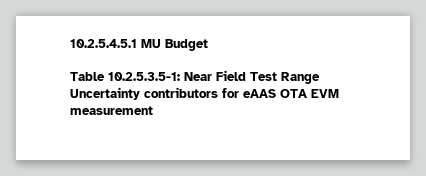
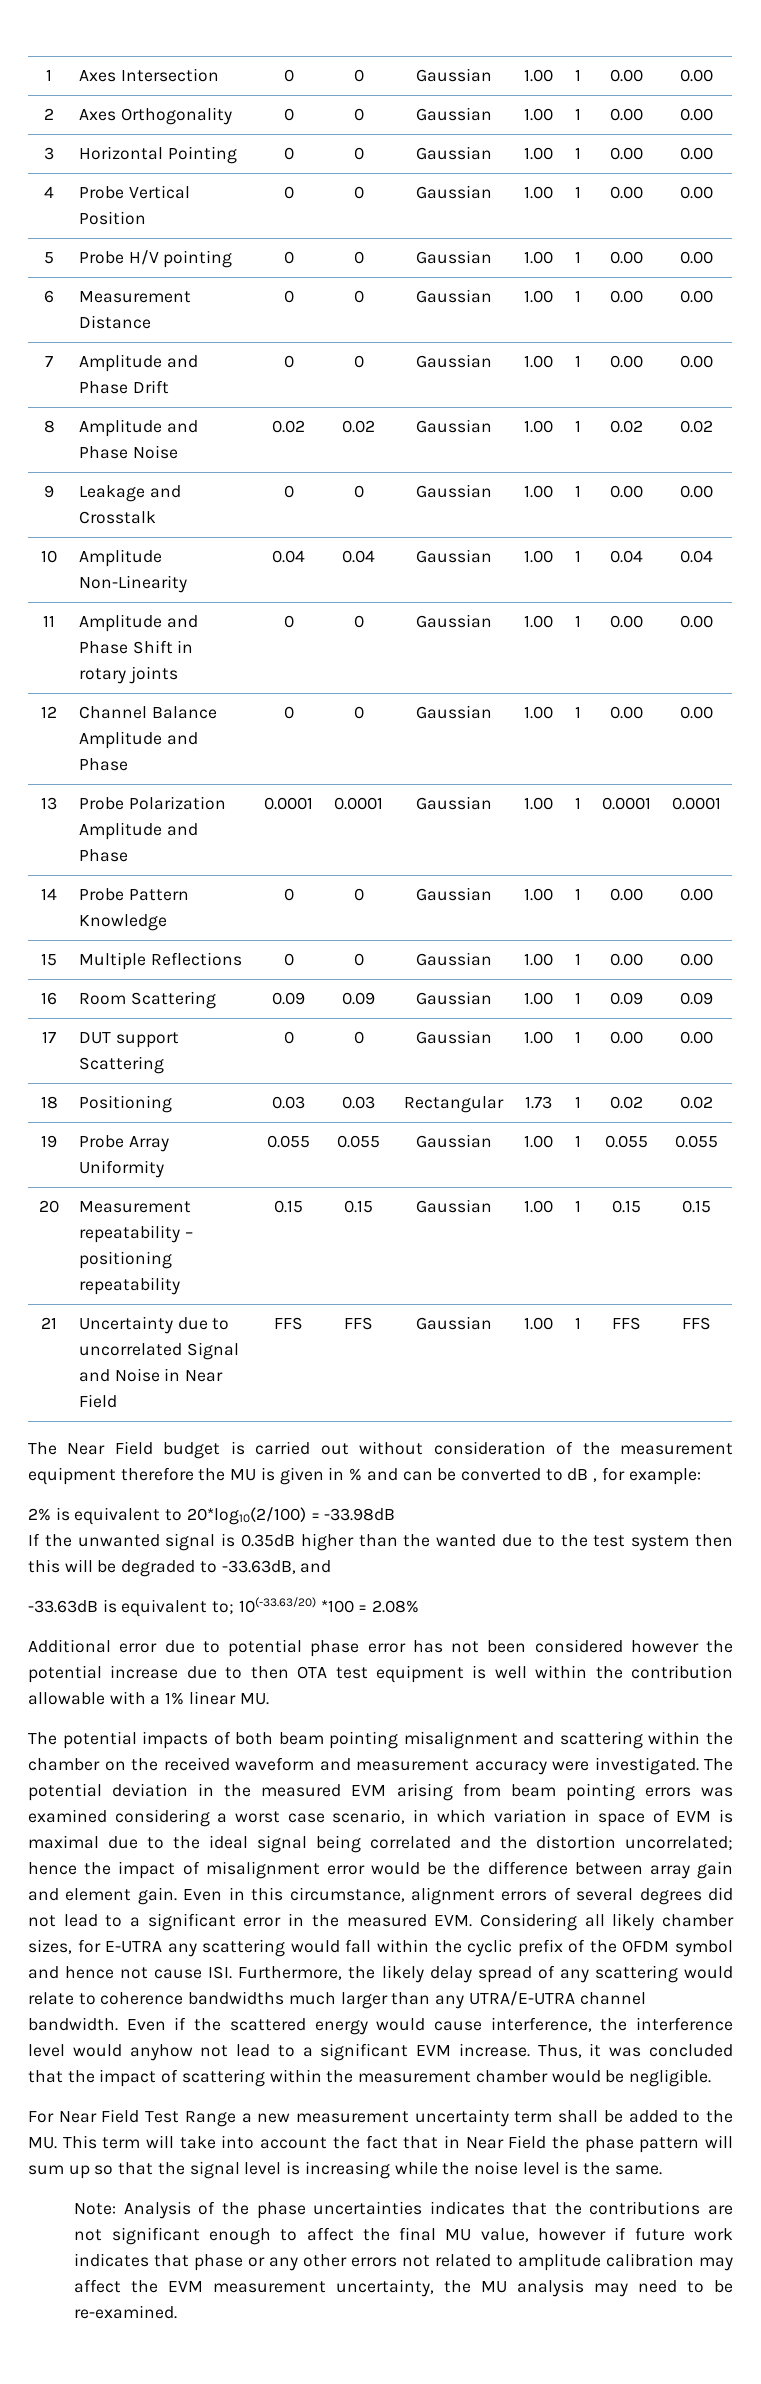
- 10.2.5.4.5.1 MU Budget
- Table 10.2.5.3.5-1: Near Field Test Range Uncertainty contributors for eAAS OTA EVM measurement
+ 1 | Axes Intersection | 0 | 0 | Gaussian | 1.00 | 1 | 0.00 | 0.00
+ 2 | Axes Orthogonality | 0 | 0 | Gaussian | 1.00 | 1 | 0.00 | 0.00
+ 3 | Horizontal Pointing | 0 | 0 | Gaussian | 1.00 | 1 | 0.00 | 0.00
+ 4 | Probe Vertical Position | 0 | 0 | Gaussian | 1.00 | 1 | 0.00 | 0.00
+ 5 | Probe H/V pointing | 0 | 0 | Gaussian | 1.00 | 1 | 0.00 | 0.00
+ 6 | Measurement Distance | 0 | 0 | Gaussian | 1.00 | 1 | 0.00 | 0.00
+ 7 | Amplitude and Phase Drift | 0 | 0 | Gaussian | 1.00 | 1 | 0.00 | 0.00
+ 8 | Amplitude and Phase Noise | 0.02 | 0.02 | Gaussian | 1.00 | 1 | 0.02 | 0.02
+ 9 | Leakage and Crosstalk | 0 | 0 | Gaussian | 1.00 | 1 | 0.00 | 0.00
+ 10 | Amplitude Non-Linearity | 0.04 | 0.04 | Gaussian | 1.00 | 1 | 0.04 | 0.04
+ 11 | Amplitude and Phase Shift in rotary joints | 0 | 0 | Gaussian | 1.00 | 1 | 0.00 | 0.00
+ 12 | Channel Balance Amplitude and Phase | 0 | 0 | Gaussian | 1.00 | 1 | 0.00 | 0.00
+ 13 | Probe Polarization Amplitude and Phase | 0.0001 | 0.0001 | Gaussian | 1.00 | 1 | 0.0001 | 0.0001
+ 14 | Probe Pattern Knowledge | 0 | 0 | Gaussian | 1.00 | 1 | 0.00 | 0.00
+ 15 | Multiple Reflections | 0 | 0 | Gaussian | 1.00 | 1 | 0.00 | 0.00
+ 16 | Room Scattering | 0.09 | 0.09 | Gaussian | 1.00 | 1 | 0.09 | 0.09
+ 17 | DUT support Scattering | 0 | 0 | Gaussian | 1.00 | 1 | 0.00 | 0.00
+ 18 | Positioning | 0.03 | 0.03 | Rectangular | 1.73 | 1 | 0.02 | 0.02
+ 19 | Probe Array Uniformity | 0.055 | 0.055 | Gaussian | 1.00 | 1 | 0.055 | 0.055
+ 20 | Measurement repeatability – positioning repeatability | 0.15 | 0.15 | Gaussian | 1.00 | 1 | 0.15 | 0.15
+ 21 | Uncertainty due to uncorrelated Signal and Noise in Near Field | FFS | FFS | Gaussian | 1.00 | 1 | FFS | FFS
+ The Near Field budget is carried out without consideration of the measurement equipment therefore the MU is given in % and can be converted to dB , for example:
+ 2% is equivalent to 20*log10(2/100) = -33.98dB
+ If the unwanted signal is 0.35dB higher than the wanted due to the test system then this will be degraded to -33.63dB, and
+ -33.63dB is equivalent to; 10(-33.63/20) *100 = 2.08%
+ Additional error due to potential phase error has not been considered however the potential increase due to then OTA test equipment is well within the contribution allowable with a 1% linear MU.
+ The potential impacts of both beam pointing misalignment and scattering within the chamber on the received waveform and measurement accuracy were investigated. The potential deviation in the measured EVM arising from beam pointing errors was examined considering a worst case scenario, in which variation in space of EVM is maximal due to the ideal signal being correlated and the distortion uncorrelated; hence the impact of misalignment error would be the difference between array gain and element gain. Even in this circumstance, alignment errors of several degrees did not lead to a significant error in the measured EVM. Considering all likely chamber sizes, for E-UTRA any scattering would fall within the cyclic prefix of the OFDM symbol and hence not cause ISI. Furthermore, the likely delay spread of any scattering would relate to coherence bandwidths much larger than any UTRA/E-UTRA channel bandwidth. Even if the scattered energy would cause interference, the interference level would anyhow not lead to a significant EVM increase. Thus, it was concluded that the impact of scattering within the measurement chamber would be negligible.
+ For Near Field Test Range a new measurement uncertainty term shall be added to the MU. This term will take into account the fact that in Near Field the phase pattern will sum up so that the signal level is increasing while the noise level is the same.
+ Note: Analysis of the phase uncertainties indicates that the contributions are not significant enough to affect the final MU value, however if future work indicates that phase or any other errors not related to amplitude calibration may affect the EVM measurement uncertainty, the MU analysis may need to be re-examined.

